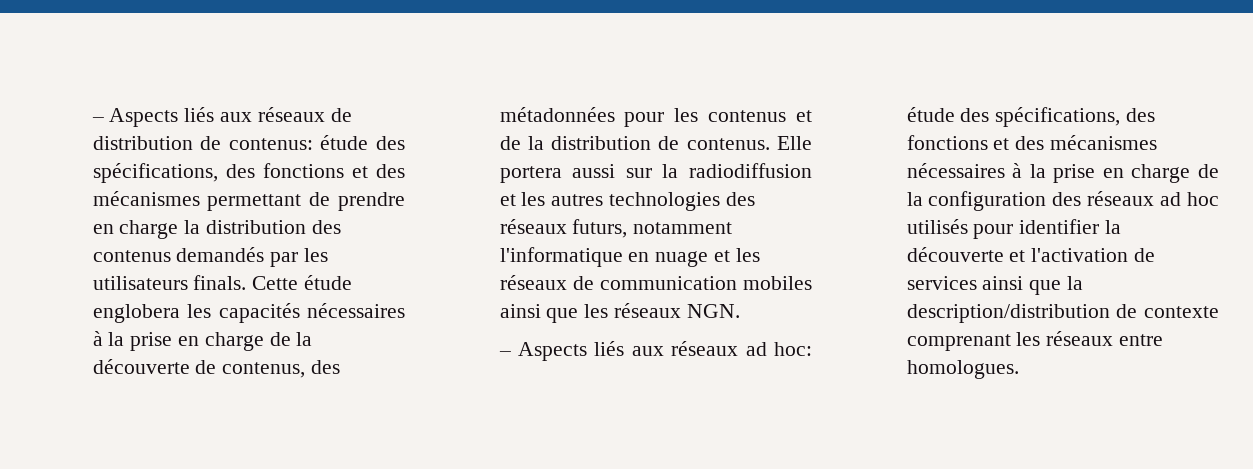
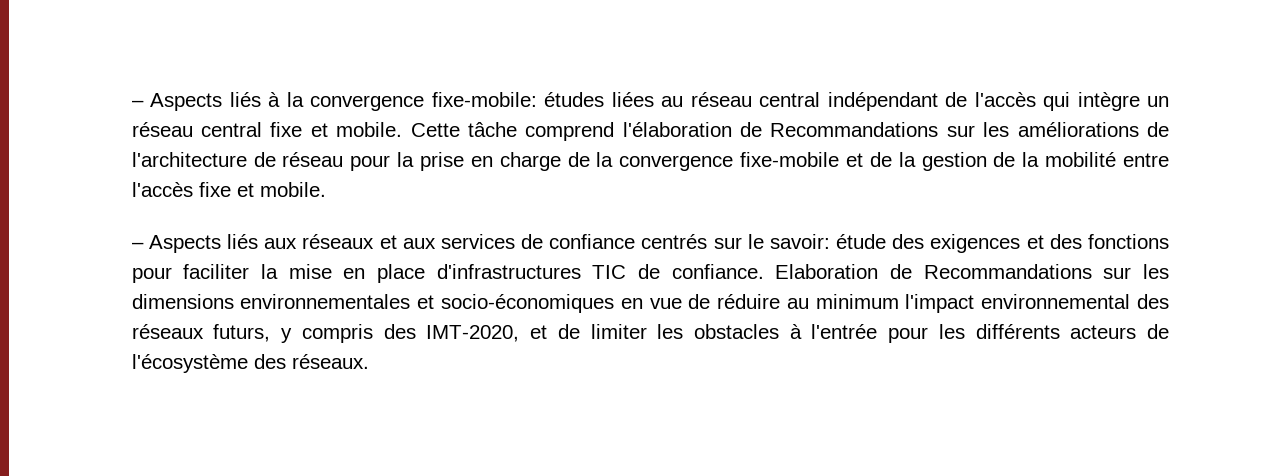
- – Aspects liés aux réseaux de distribution de contenus: étude des spécifications, des fonctions et des mécanismes permettant de prendre en charge la distribution des contenus demandés par les utilisateurs finals. Cette étude englobera les capacités nécessaires à la prise en charge de la découverte de contenus, des métadonnées pour les contenus et de la distribution de contenus. Elle portera aussi sur la radiodiffusion et les autres technologies des réseaux futurs, notamment l'informatique en nuage et les réseaux de communication mobiles ainsi que les réseaux NGN.
- – Aspects liés aux réseaux ad hoc: étude des spécifications, des fonctions et des mécanismes nécessaires à la prise en charge de la configuration des réseaux ad hoc utilisés pour identifier la découverte et l'activation de services ainsi que la description/distribution de contexte comprenant les réseaux entre homologues.
+ – Aspects liés à la convergence fixe-mobile: études liées au réseau central indépendant de l'accès qui intègre un réseau central fixe et mobile. Cette tâche comprend l'élaboration de Recommandations sur les améliorations de l'architecture de réseau pour la prise en charge de la convergence fixe-mobile et de la gestion de la mobilité entre l'accès fixe et mobile.
+ – Aspects liés aux réseaux et aux services de confiance centrés sur le savoir: étude des exigences et des fonctions pour faciliter la mise en place d'infrastructures TIC de confiance. Elaboration de Recommandations sur les dimensions environnementales et socio-économiques en vue de réduire au minimum l'impact environnemental des réseaux futurs, y compris des IMT-2020, et de limiter les obstacles à l'entrée pour les différents acteurs de l'écosystème des réseaux.

